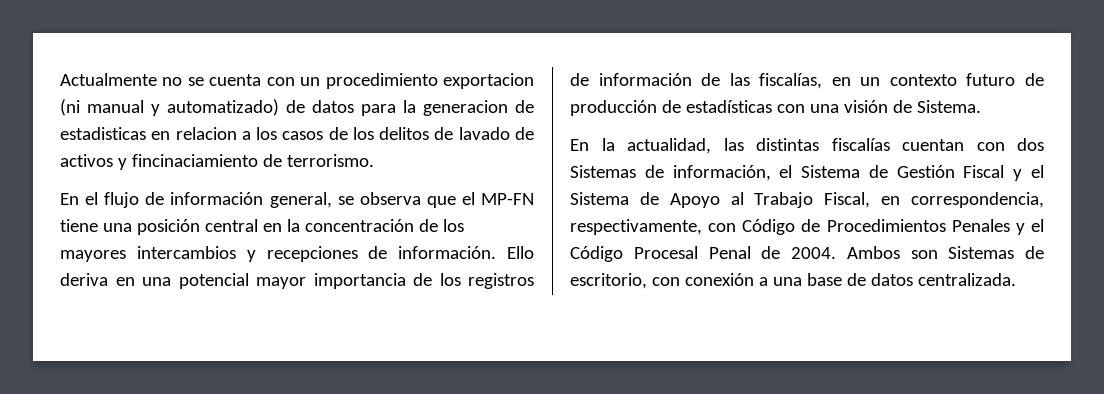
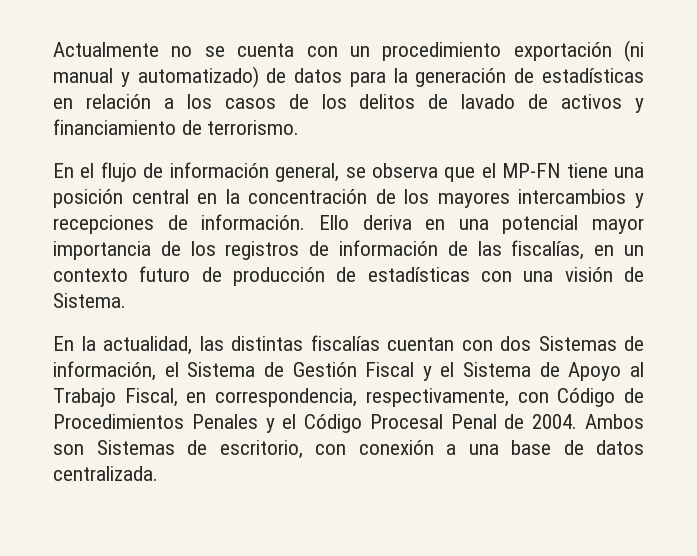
- Actualmente no se cuenta con un procedimiento exportacion (ni manual y automatizado) de datos para la generacion de estadisticas en relacion a los casos de los delitos de lavado de activos y fincinaciamiento de terrorismo.
+ Actualmente no se cuenta con un procedimiento exportación (ni manual y automatizado) de datos para la generación de estadísticas en relación a los casos de los delitos de lavado de activos y financiamiento de terrorismo.

